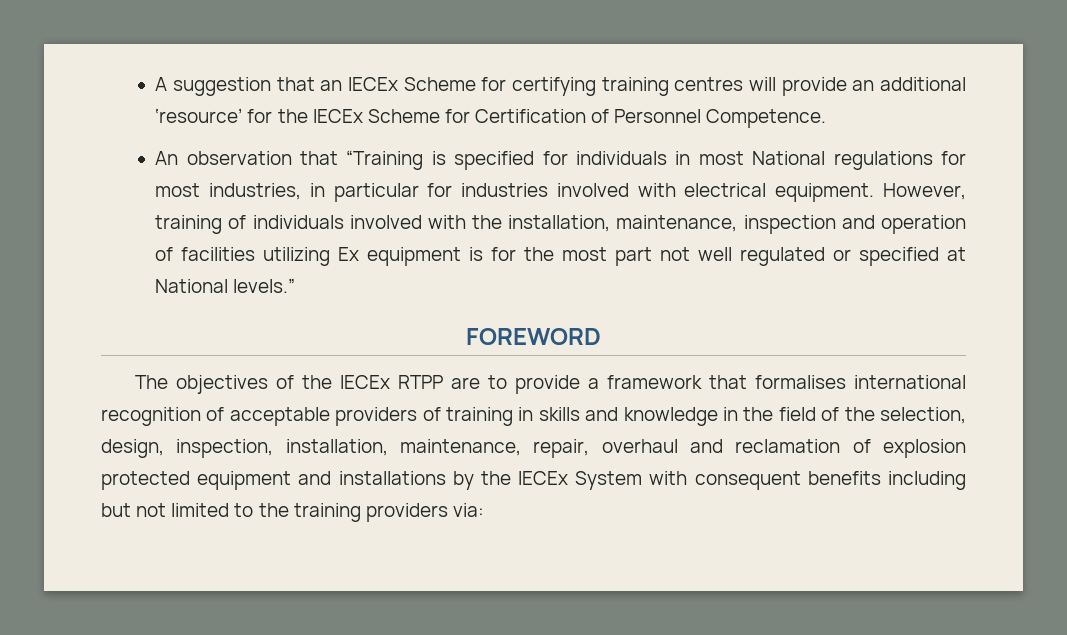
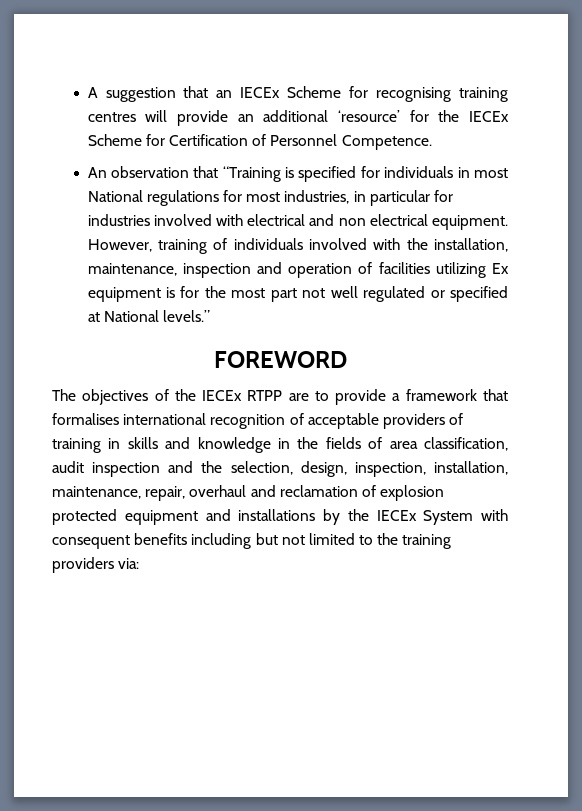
- A suggestion that an IECEx Scheme for certifying training centres will provide an additional ‘resource’ for the IECEx Scheme for Certification of Personnel Competence.
+ A suggestion that an IECEx Scheme for recognising training centres will provide an additional ‘resource’ for the IECEx Scheme for Certification of Personnel Competence.
- An observation that “Training is specified for individuals in most National regulations for most industries, in particular for industries involved with electrical equipment.
+ An observation that “Training is specified for individuals in most National regulations for most industries, in particular for industries involved with electrical and non electrical equipment.
- The objectives of the IECEx RTPP are to provide a framework that formalises international recognition of acceptable providers of training in skills and knowledge in the field of the selection, design, inspection, installation, maintenance, repair, overhaul and reclamation of explosion protected equipment and installations by the IECEx System with consequent benefits including but not limited to the training providers via:
+ The objectives of the IECEx RTPP are to provide a framework that formalises international recognition of acceptable providers of training in skills and knowledge in the fields of area classification, audit inspection and the selection, design, inspection, installation, maintenance, repair, overhaul and reclamation of explosion protected equipment and installations by the IECEx System with consequent benefits including but not limited to the training providers via:

